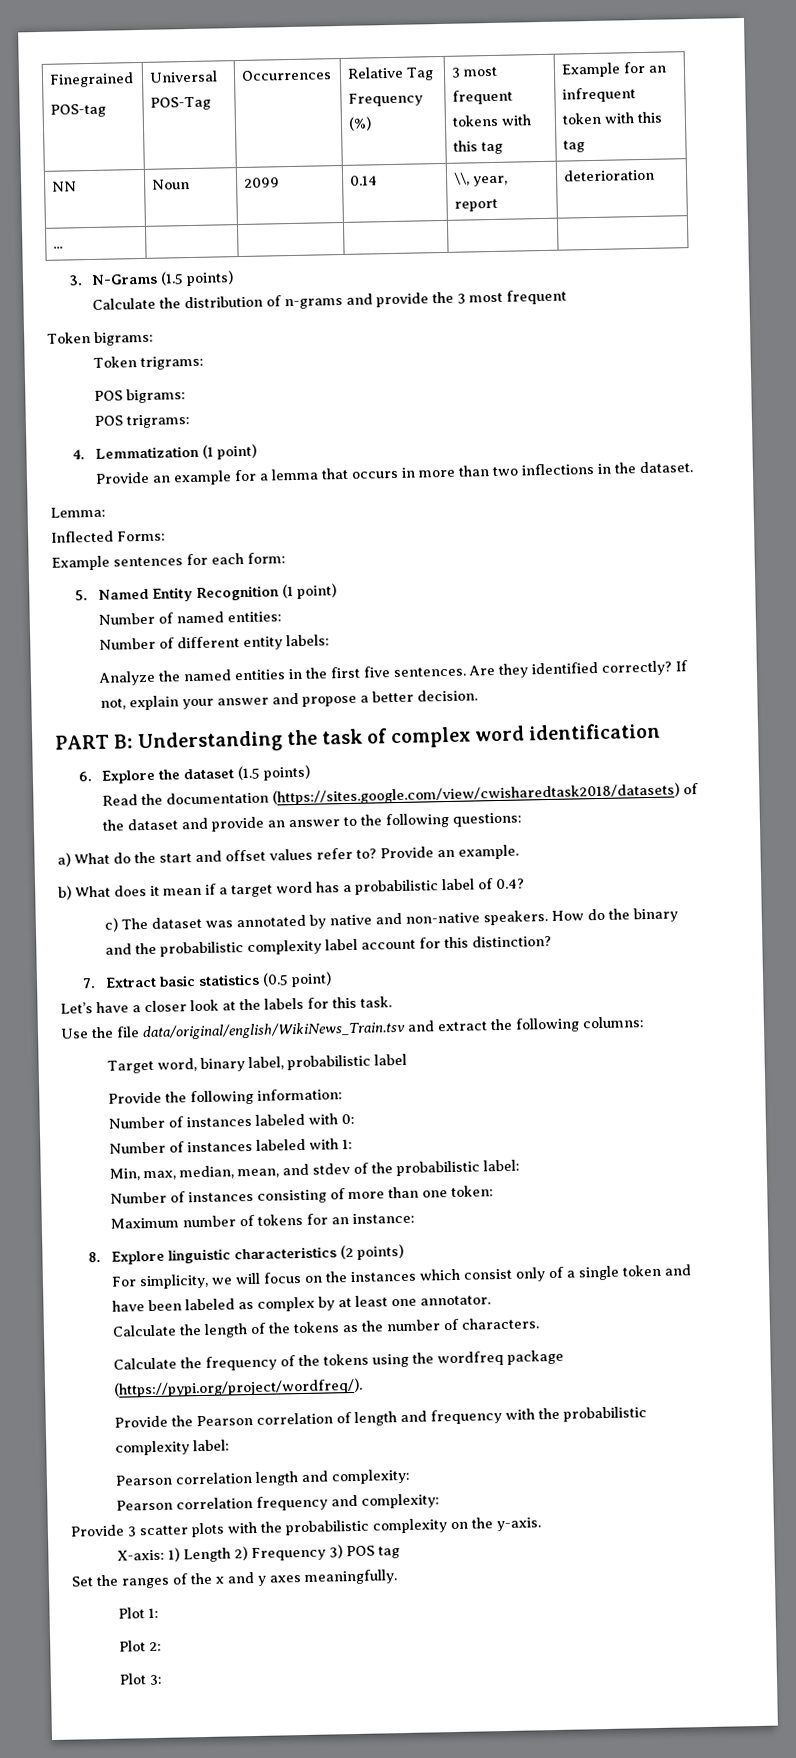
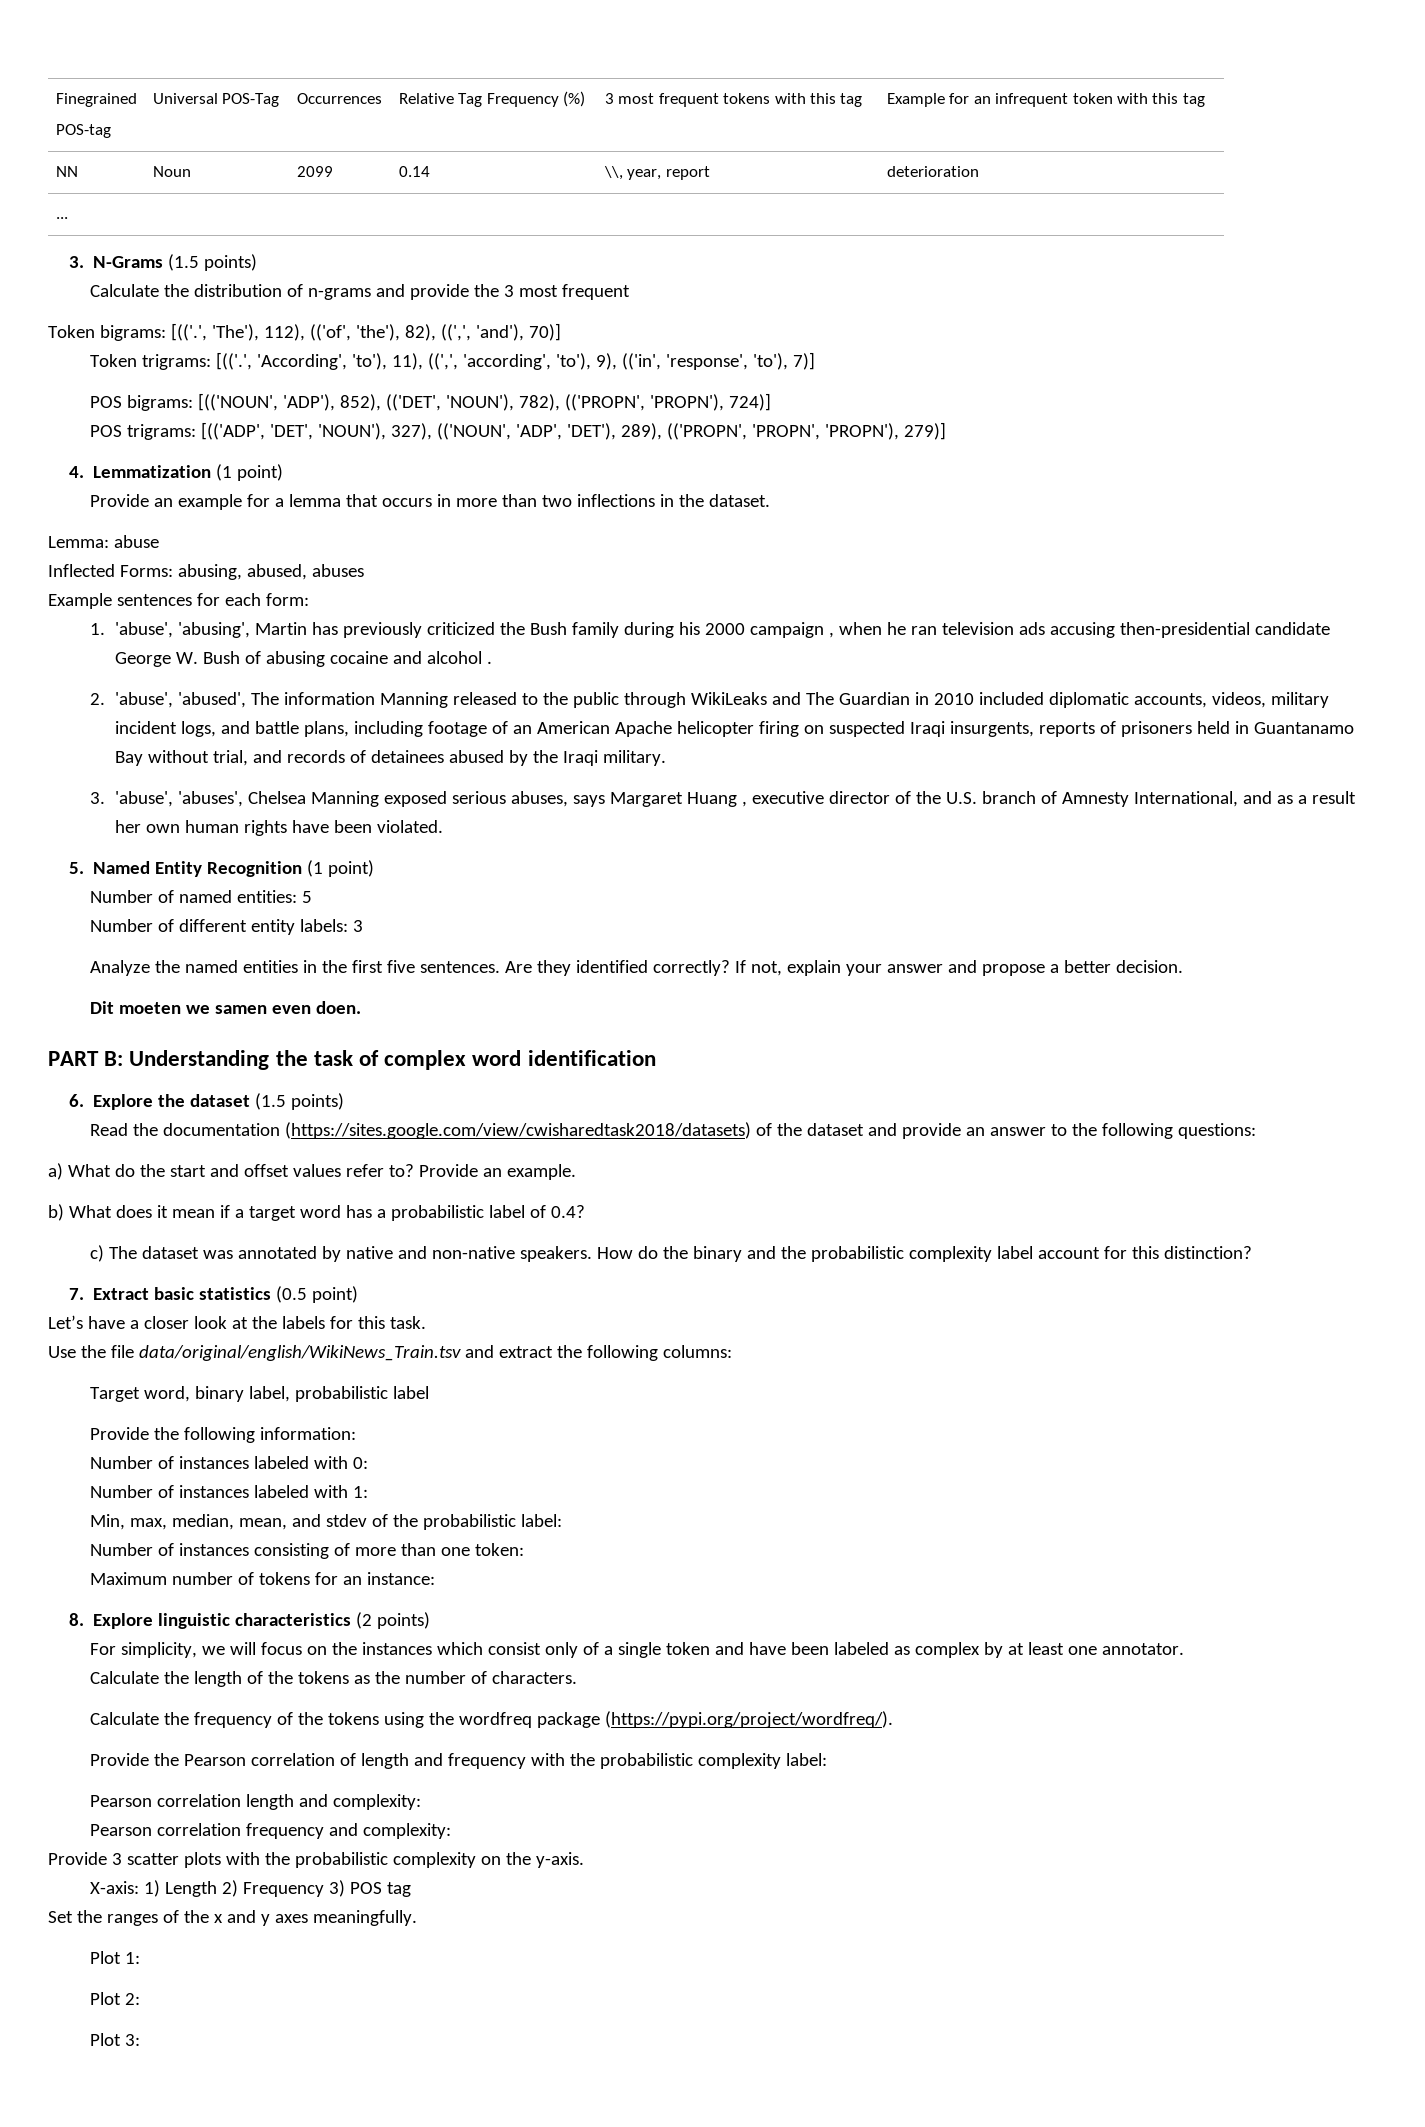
- Token bigrams:
- Token trigrams:
- POS bigrams:
- POS trigrams:
+ Token bigrams: [(('.', 'The'), 112), (('of', 'the'), 82), ((',', 'and'), 70)]
+ Token trigrams: [(('.', 'According', 'to'), 11), ((',', 'according', 'to'), 9), (('in', 'response', 'to'), 7)]
+ POS bigrams: [(('NOUN', 'ADP'), 852), (('DET', 'NOUN'), 782), (('PROPN', 'PROPN'), 724)]
+ POS trigrams: [(('ADP', 'DET', 'NOUN'), 327), (('NOUN', 'ADP', 'DET'), 289), (('PROPN', 'PROPN', 'PROPN'), 279)]
- Lemma:
+ Lemma: abuse
- Inflected Forms:
+ Inflected Forms: abusing, abused, abuses
+ 1. 'abuse', 'abusing', Martin has previously criticized the Bush family during his 2000 campaign , when he ran television ads accusing then-presidential candidate George W. Bush of abusing cocaine and alcohol .
+ 2. 'abuse', 'abused', The information Manning released to the public through WikiLeaks and The Guardian in 2010 included diplomatic accounts, videos, military incident logs, and battle plans, including footage of an American Apache helicopter firing on suspected Iraqi insurgents, reports of prisoners held in Guantanamo Bay without trial, and records of detainees abused by the Iraqi military.
+ 3. 'abuse', 'abuses', Chelsea Manning exposed serious abuses, says Margaret Huang , executive director of the U.S. branch of Amnesty International, and as a result her own human rights have been violated.
- Number of named entities:
+ Number of named entities: 5
- Number of different entity labels:
+ Number of different entity labels: 3
+ Dit moeten we samen even doen.

